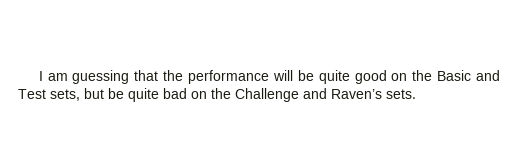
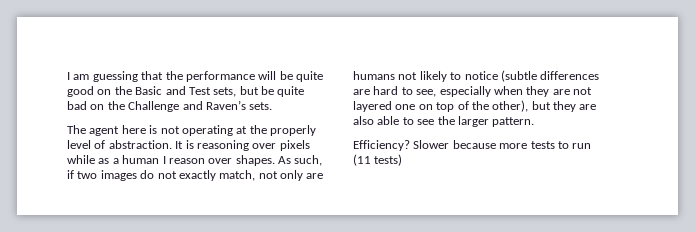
+ The agent here is not operating at the properly level of abstraction. It is reasoning over pixels while as a human I reason over shapes. As such, if two images do not exactly match, not only are humans not likely to notice (subtle differences are hard to see, especially when they are not layered one on top of the other), but they are also able to see the larger pattern.
+ Efficiency? Slower because more tests to run (11 tests)

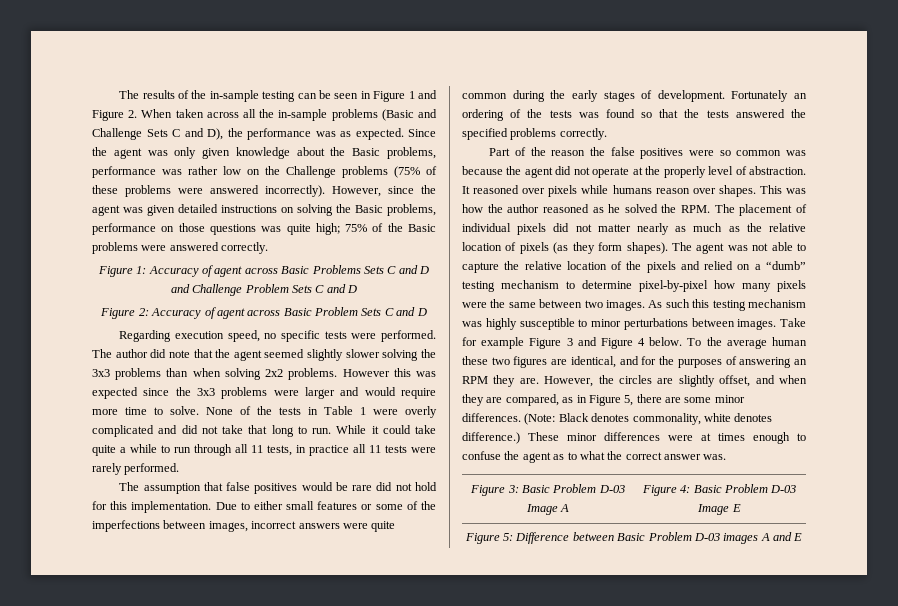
- I am guessing that the performance will be quite good on the Basic and Test sets, but be quite bad on the Challenge and Raven’s sets.
- The agent here is not operating at the properly level of abstraction.
+ The results of the in-sample testing can be seen in Figure 1 and Figure 2. When taken across all the in-sample problems (Basic and Challenge Sets C and D), the performance was as expected. Since the agent was only given knowledge about the Basic problems, performance was rather low on the Challenge problems (75% of these problems were answered incorrectly). However, since the agent was given detailed instructions on solving the Basic problems, performance on those questions was quite high; 75% of the Basic problems were answered correctly.
+ Figure 1: Accuracy of agent across Basic Problems Sets C and D and Challenge Problem Sets C and D
+ Figure 2: Accuracy of agent across Basic Problem Sets C and D
+ Regarding execution speed, no specific tests were performed. The author did note that the agent seemed slightly slower solving the 3x3 problems than when solving 2x2 problems. However this was expected since the 3x3 problems were larger and would require more time to solve. None of the tests in Table 1 were overly complicated and did not take that long to run. While it could take quite a while to run through all 11 tests, in practice all 11 tests were rarely performed.
+ The assumption that false positives would be rare did not hold for this implementation. Due to either small features or some of the imperfections between images, incorrect answers were quite common during the early stages of development. Fortunately an ordering of the tests was found so that the tests answered the specified problems correctly.
+ Part of the reason the false positives were so common was because the agent did not operate at the properly level of abstraction.
- It is reasoning over pixels while as a human I reason over shapes. As such, if two images do not exactly match, not only are humans not likely to notice (subtle differences are hard to see, especially when they are not layered one on top of the other), but they are also able to see the larger pattern.
- Efficiency? Slower because more tests to run (11 tests)
+ It reasoned over pixels while humans reason over shapes. This was how the author reasoned as he solved the RPM. The placement of individual pixels did not matter nearly as much as the relative location of pixels (as they form shapes). The agent was not able to capture the relative location of the pixels and relied on a “dumb” testing mechanism to determine pixel-by-pixel how many pixels were the same between two images. As such this testing mechanism was highly susceptible to minor perturbations between images. Take for example Figure 3 and Figure 4 below. To the average human these two figures are identical, and for the purposes of answering an RPM they are. However, the circles are slightly offset, and when they are compared, as in Figure 5, there are some minor differences. (Note: Black denotes commonality, white denotes difference.) These minor differences were at times enough to confuse the agent as to what the correct answer was.
+ Figure 3: Basic Problem D-03 Image A | Figure 4: Basic Problem D-03 Image E
+ Figure 5: Difference between Basic Problem D-03 images A and E

